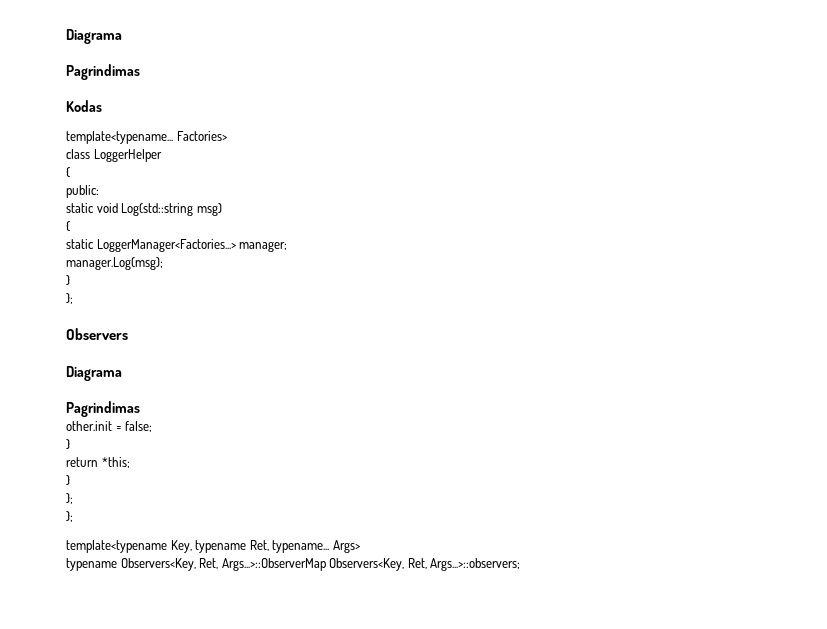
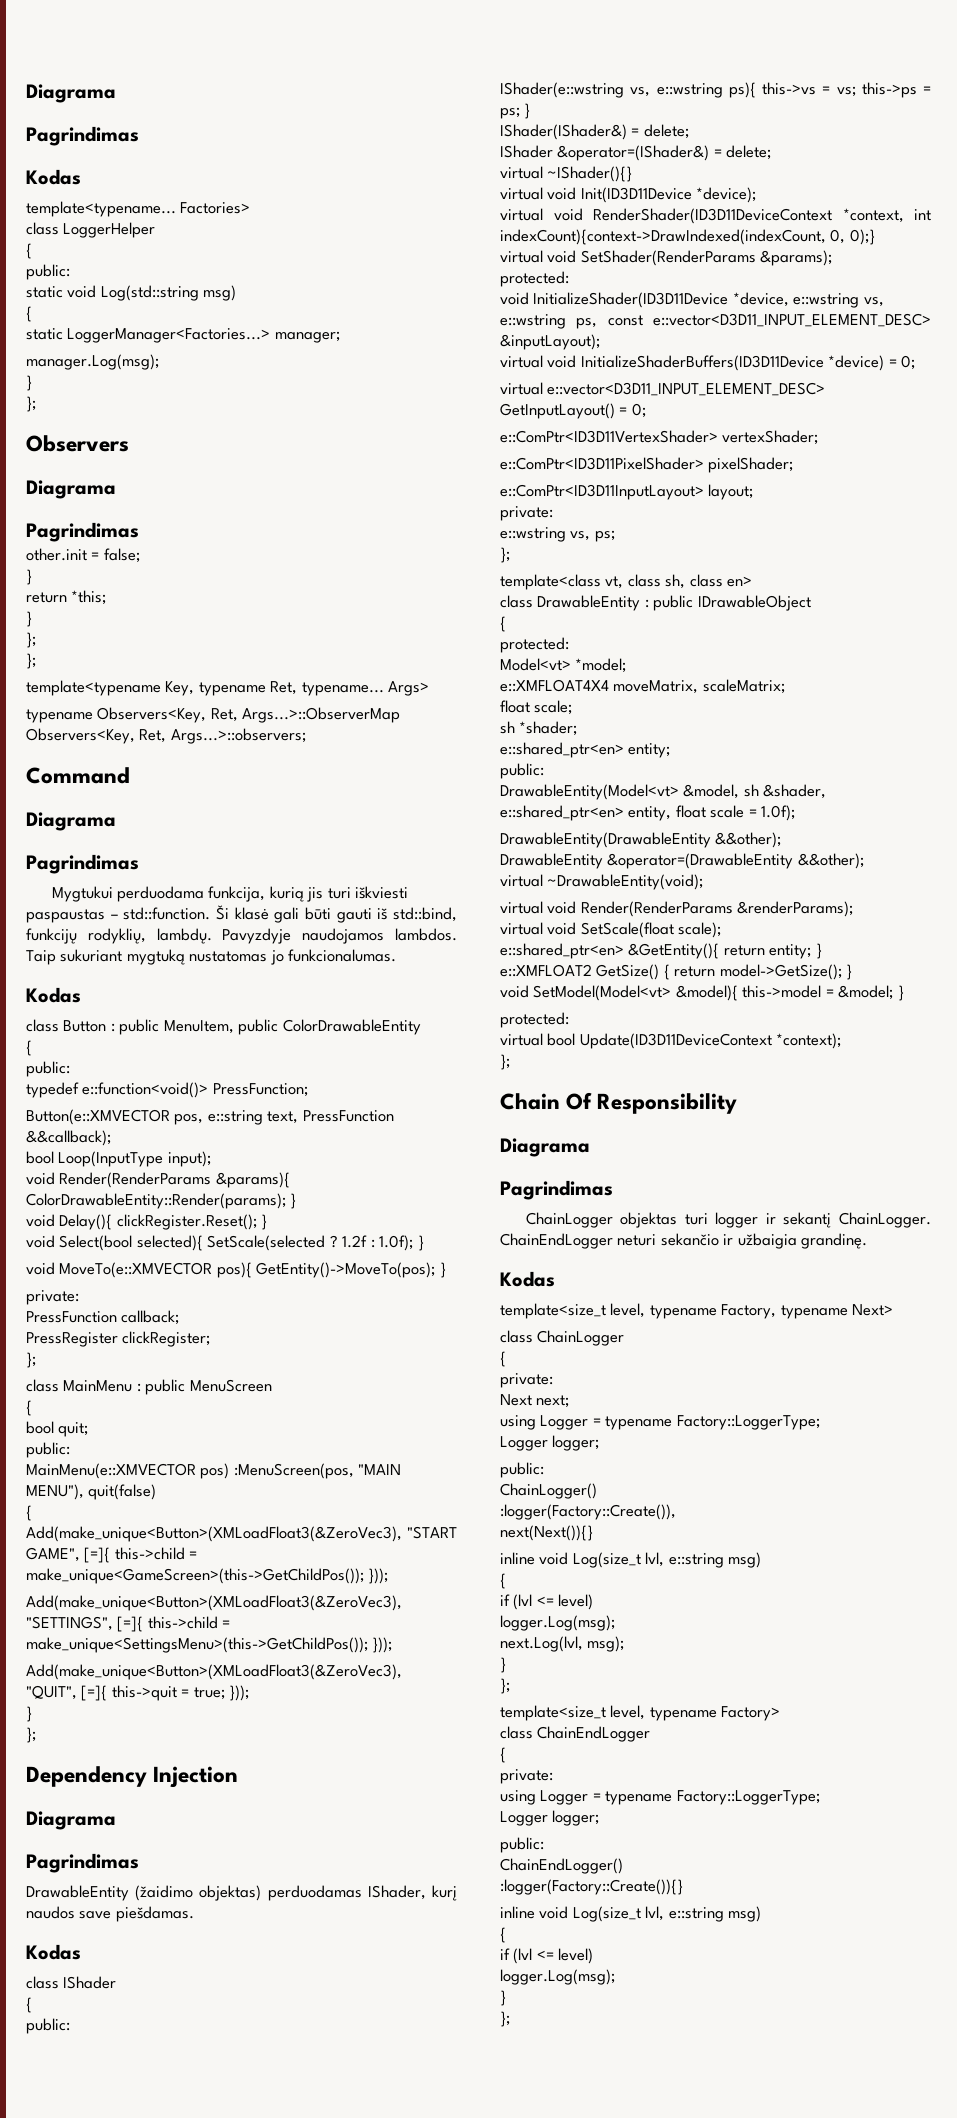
+ Command
+ Diagrama
+ Pagrindimas
+ Mygtukui perduodama funkcija, kurią jis turi iškviesti paspaustas – std::function. Ši klasė gali būti gauti iš std::bind, funkcijų rodyklių, lambdų. Pavyzdyje naudojamos lambdos. Taip sukuriant mygtuką nustatomas jo funkcionalumas.
+ Kodas
+ class Button : public MenuItem, public ColorDrawableEntity
+ {
+ public:
+ typedef e::function<void()> PressFunction;
+ Button(e::XMVECTOR pos, e::string text, PressFunction &&callback);
+ bool Loop(InputType input);
+ void Render(RenderParams &params){ ColorDrawableEntity::Render(params); }
+ void Delay(){ clickRegister.Reset(); }
+ void Select(bool selected){ SetScale(selected ? 1.2f : 1.0f); }
+ void MoveTo(e::XMVECTOR pos){ GetEntity()->MoveTo(pos); }
+ private:
+ PressFunction callback;
+ PressRegister clickRegister;
+ };
+ class MainMenu : public MenuScreen
+ {
+ bool quit;
+ public:
+ MainMenu(e::XMVECTOR pos) :MenuScreen(pos, "MAIN MENU"), quit(false)
+ {
+ Add(make_unique<Button>(XMLoadFloat3(&ZeroVec3), "START GAME", [=]{ this->child = make_unique<GameScreen>(this->GetChildPos()); }));
+ Add(make_unique<Button>(XMLoadFloat3(&ZeroVec3), "SETTINGS", [=]{ this->child = make_unique<SettingsMenu>(this->GetChildPos()); }));
+ Add(make_unique<Button>(XMLoadFloat3(&ZeroVec3), "QUIT", [=]{ this->quit = true; }));
+ }
+ };
+ Dependency Injection
+ Diagrama
+ Pagrindimas
+ DrawableEntity (žaidimo objektas) perduodamas IShader, kurį naudos save piešdamas.
+ Kodas
+ class IShader
+ {
+ public:
+ IShader(e::wstring vs, e::wstring ps){ this->vs = vs; this->ps = ps; }
+ IShader(IShader&) = delete;
+ IShader &operator=(IShader&) = delete;
+ virtual ~IShader(){}
+ virtual void Init(ID3D11Device *device);
+ virtual void RenderShader(ID3D11DeviceContext *context, int indexCount){context->DrawIndexed(indexCount, 0, 0);}
+ virtual void SetShader(RenderParams &params);
+ protected:
+ void InitializeShader(ID3D11Device *device, e::wstring vs, e::wstring ps, const e::vector<D3D11_INPUT_ELEMENT_DESC> &inputLayout);
+ virtual void InitializeShaderBuffers(ID3D11Device *device) = 0;
+ virtual e::vector<D3D11_INPUT_ELEMENT_DESC> GetInputLayout() = 0;
+ e::ComPtr<ID3D11VertexShader> vertexShader;
+ e::ComPtr<ID3D11PixelShader> pixelShader;
+ e::ComPtr<ID3D11InputLayout> layout;
+ private:
+ e::wstring vs, ps;
+ };
+ template<class vt, class sh, class en>
+ class DrawableEntity : public IDrawableObject
+ {
+ protected:
+ Model<vt> *model;
+ e::XMFLOAT4X4 moveMatrix, scaleMatrix;
+ float scale;
+ sh *shader;
+ e::shared_ptr<en> entity;
+ public:
+ DrawableEntity(Model<vt> &model, sh &shader, e::shared_ptr<en> entity, float scale = 1.0f);
+ DrawableEntity(DrawableEntity &&other);
+ DrawableEntity &operator=(DrawableEntity &&other);
+ virtual ~DrawableEntity(void);
+ virtual void Render(RenderParams &renderParams);
+ virtual void SetScale(float scale);
+ e::shared_ptr<en> &GetEntity(){ return entity; }
+ e::XMFLOAT2 GetSize() { return model->GetSize(); }
+ void SetModel(Model<vt> &model){ this->model = &model; }
+ protected:
+ virtual bool Update(ID3D11DeviceContext *context);
+ };
+ Chain Of Responsibility
+ Diagrama
+ Pagrindimas
+ ChainLogger objektas turi logger ir sekantį ChainLogger. ChainEndLogger neturi sekančio ir užbaigia grandinę.
+ Kodas
+ template<size_t level, typename Factory, typename Next>
+ class ChainLogger
+ {
+ private:
+ Next next;
+ using Logger = typename Factory::LoggerType;
+ Logger logger;
+ public:
+ ChainLogger()
+ :logger(Factory::Create()),
+ next(Next()){}
+ inline void Log(size_t lvl, e::string msg)
+ {
+ if (lvl <= level)
+ logger.Log(msg);
+ next.Log(lvl, msg);
+ }
+ };
+ template<size_t level, typename Factory>
+ class ChainEndLogger
+ {
+ private:
+ using Logger = typename Factory::LoggerType;
+ Logger logger;
+ public:
+ ChainEndLogger()
+ :logger(Factory::Create()){}
+ inline void Log(size_t lvl, e::string msg)
+ {
+ if (lvl <= level)
+ logger.Log(msg);
+ }
+ };

